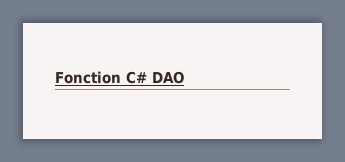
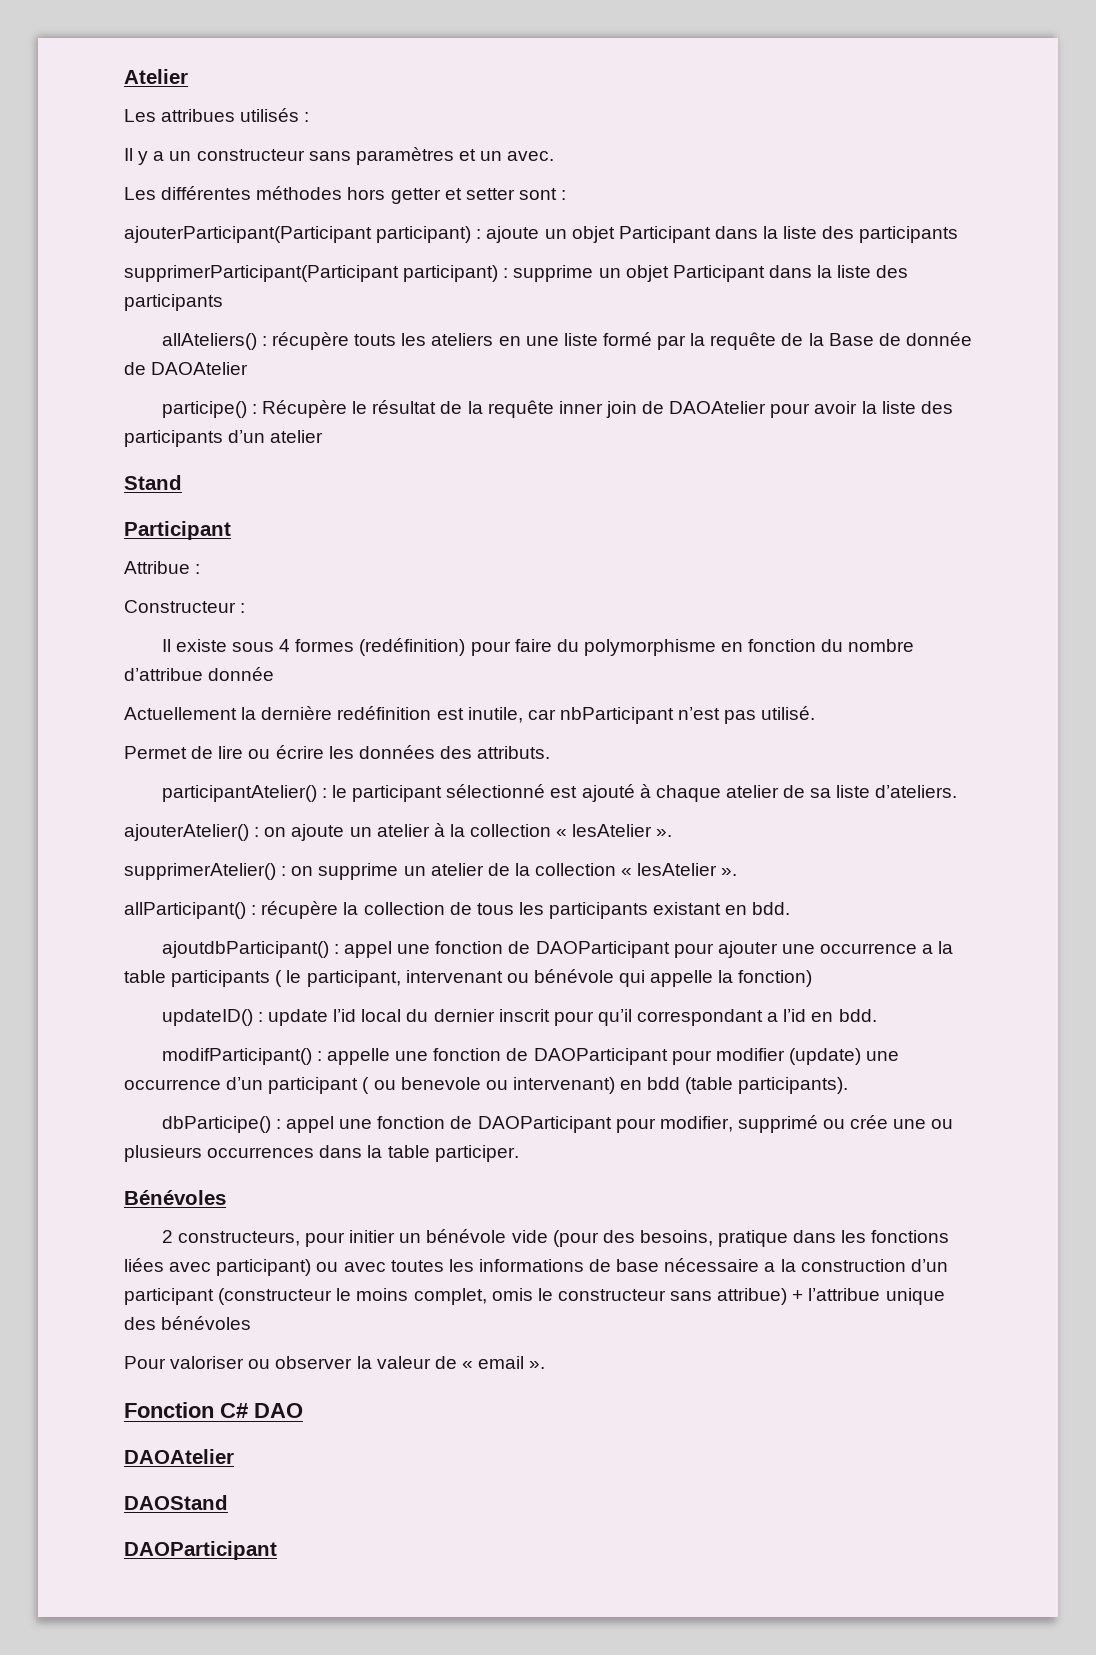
+ Atelier
+ Les attribues utilisés :
+ Il y a un constructeur sans paramètres et un avec.
+ Les différentes méthodes hors getter et setter sont :
+ ajouterParticipant(Participant participant) : ajoute un objet Participant dans la liste des participants
+ supprimerParticipant(Participant participant) : supprime un objet Participant dans la liste des participants
+ allAteliers() : récupère touts les ateliers en une liste formé par la requête de la Base de donnée de DAOAtelier
+ participe() : Récupère le résultat de la requête inner join de DAOAtelier pour avoir la liste des participants d’un atelier
+ Stand
+ Participant
+ Attribue :
+ Constructeur :
+ Il existe sous 4 formes (redéfinition) pour faire du polymorphisme en fonction du nombre d’attribue donnée
+ Actuellement la dernière redéfinition est inutile, car nbParticipant n’est pas utilisé.
+ Permet de lire ou écrire les données des attributs.
+ participantAtelier() : le participant sélectionné est ajouté à chaque atelier de sa liste d’ateliers.
+ ajouterAtelier() : on ajoute un atelier à la collection « lesAtelier ».
+ supprimerAtelier() : on supprime un atelier de la collection « lesAtelier ».
+ allParticipant() : récupère la collection de tous les participants existant en bdd.
+ ajoutdbParticipant() : appel une fonction de DAOParticipant pour ajouter une occurrence a la table participants ( le participant, intervenant ou bénévole qui appelle la fonction)
+ updateID() : update l’id local du dernier inscrit pour qu’il correspondant a l’id en bdd.
+ modifParticipant() : appelle une fonction de DAOParticipant pour modifier (update) une occurrence d’un participant ( ou benevole ou intervenant) en bdd (table participants).
+ dbParticipe() : appel une fonction de DAOParticipant pour modifier, supprimé ou crée une ou plusieurs occurrences dans la table participer.
+ Bénévoles
+ 2 constructeurs, pour initier un bénévole vide (pour des besoins, pratique dans les fonctions liées avec participant) ou avec toutes les informations de base nécessaire a la construction d’un participant (constructeur le moins complet, omis le constructeur sans attribue) + l’attribue unique des bénévoles
+ Pour valoriser ou observer la valeur de « email ».
  Fonction C# DAO
+ DAOAtelier
+ DAOStand
+ DAOParticipant

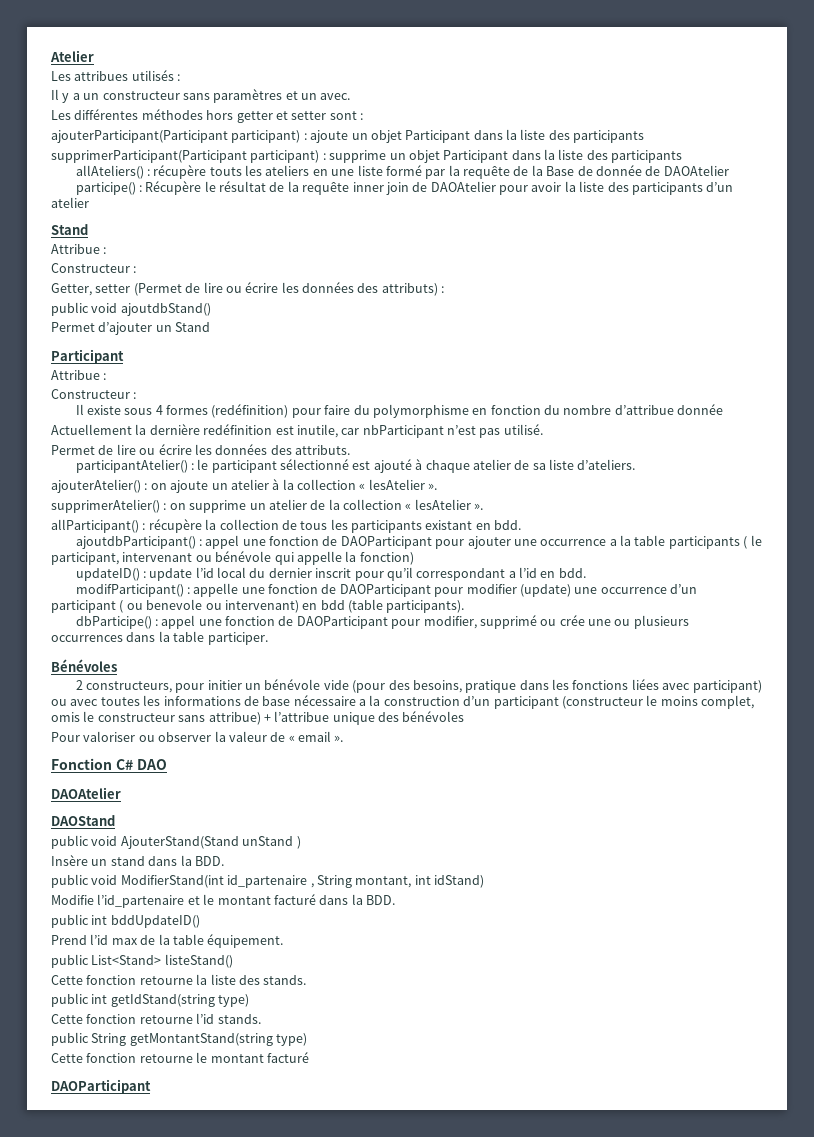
  participe() : Récupère le résultat de la requête inner join de DAOAtelier pour avoir la liste des participants d’un atelier
  Stand
+ Attribue :
+ Constructeur :
+ Getter, setter (Permet de lire ou écrire les données des attributs) :
+ public void ajoutdbStand()
+ Permet d’ajouter un Stand
+ public void AjouterStand(Stand unStand )
+ Insère un stand dans la BDD.
+ public void ModifierStand(int id_partenaire , String montant, int idStand)
+ Modifie l’id_partenaire et le montant facturé dans la BDD.
+ public int bddUpdateID()
+ Prend l’id max de la table équipement.
+ public List<Stand> listeStand()
+ Cette fonction retourne la liste des stands.
+ public int getIdStand(string type)
+ Cette fonction retourne l’id stands.
+ public String getMontantStand(string type)
+ Cette fonction retourne le montant facturé

